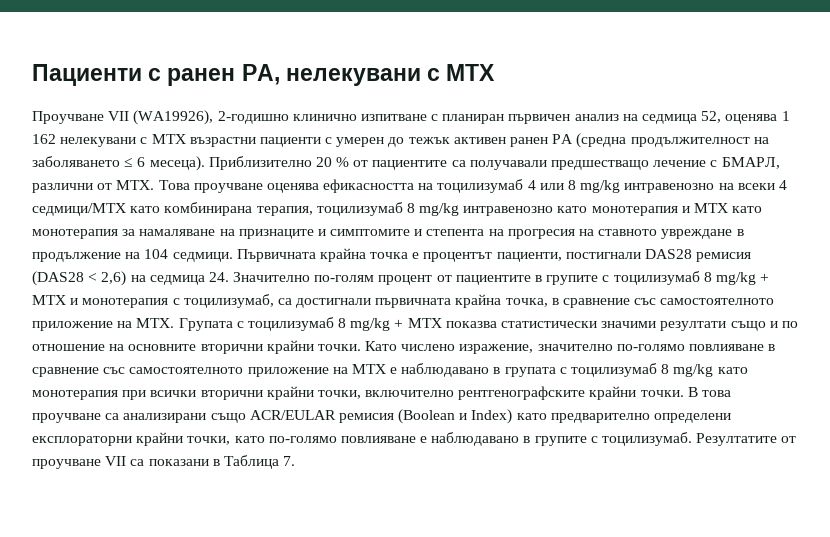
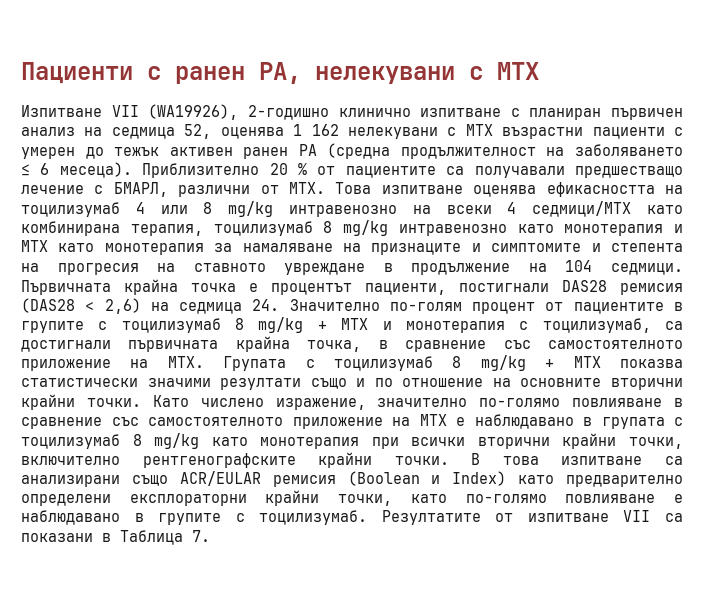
- Проучване VII (WA19926), 2-годишно клинично изпитване с планиран първичен анализ на седмица 52, оценява 1 162 нелекувани с МТХ възрастни пациенти с умерен до тежък активен ранен РА (средна продължителност на заболяването ≤ 6 месеца).
+ Изпитване VII (WA19926), 2-годишно клинично изпитване с планиран първичен анализ на седмица 52, оценява 1 162 нелекувани с МТХ възрастни пациенти с умерен до тежък активен ранен РА (средна продължителност на заболяването ≤ 6 месеца).
- Приблизително 20 % от пациентите са получавали предшестващо лечение с БМАРЛ, различни от МТХ. Това проучване оценява ефикасността на тоцилизумаб 4 или 8 mg/kg интравенозно на всеки 4 седмици/МТХ като комбинирана терапия, тоцилизумаб 8 mg/kg интравенозно като монотерапия и МТХ като монотерапия за намаляване на признаците и симптомите и степента на прогресия на ставното увреждане в продължение на 104 седмици.
+ Приблизително 20 % от пациентите са получавали предшестващо лечение с БМАРЛ, различни от МТХ. Това изпитване оценява ефикасността на тоцилизумаб 4 или 8 mg/kg интравенозно на всеки 4 седмици/МТХ като комбинирана терапия, тоцилизумаб 8 mg/kg интравенозно като монотерапия и МТХ като монотерапия за намаляване на признаците и симптомите и степента на прогресия на ставното увреждане в продължение на 104 седмици.
- В това проучване са анализирани също ACR/EULAR ремисия (Boolean и Index) като предварително определени експлораторни крайни точки, като по-голямо повлияване е наблюдавано в групите с тоцилизумаб.
+ В това изпитване са анализирани също ACR/EULAR ремисия (Boolean и Index) като предварително определени експлораторни крайни точки, като по-голямо повлияване е наблюдавано в групите с тоцилизумаб.
- Резултатите от проучване VII са показани в Таблица 7.
+ Резултатите от изпитване VII са показани в Таблица 7.

